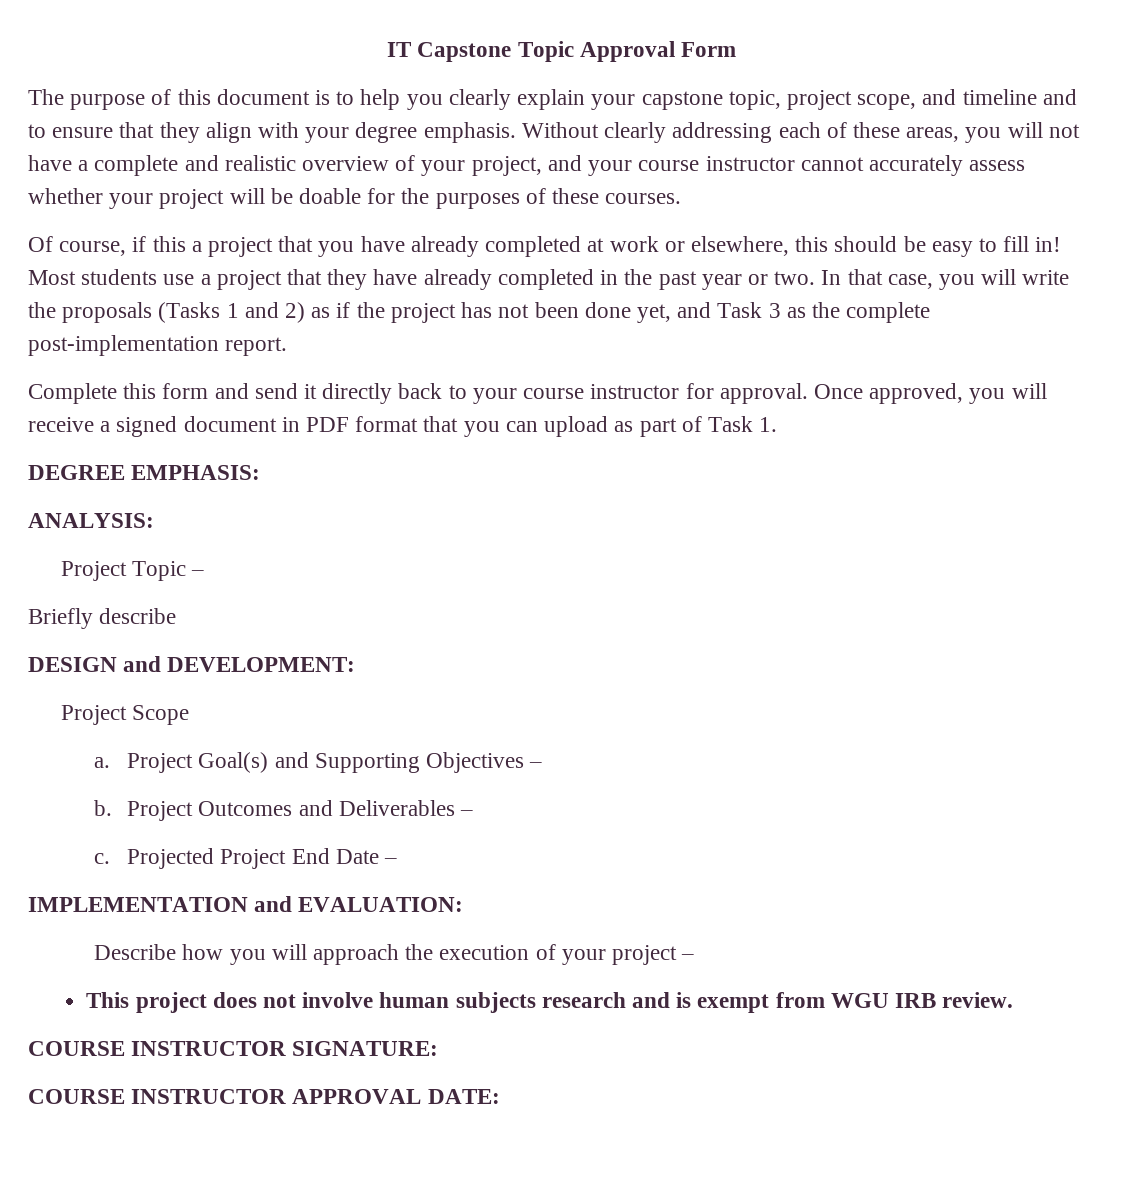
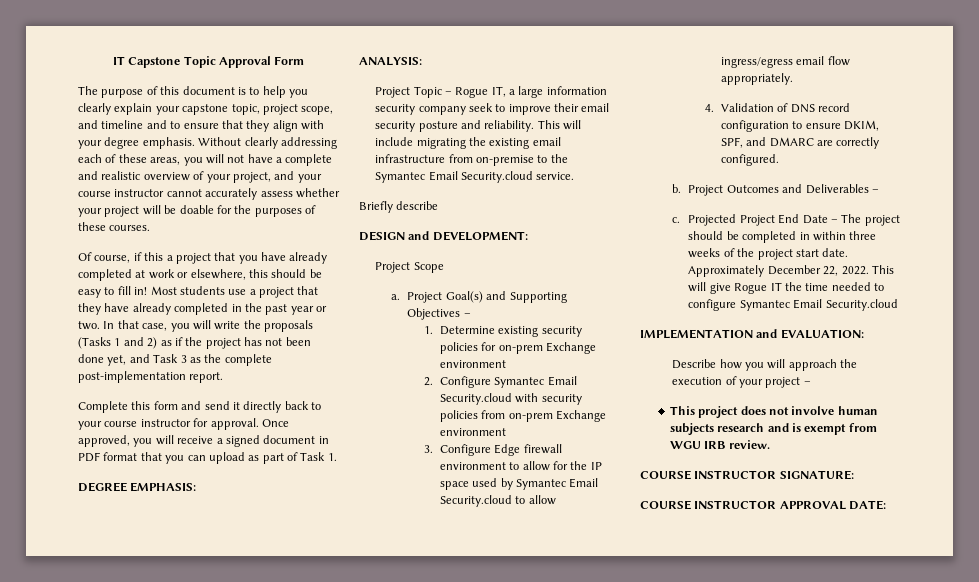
- Project Topic –
+ Project Topic – Rogue IT, a large information security company seek to improve their email security posture and reliability. This will include migrating the existing email infrastructure from on-premise to the Symantec Email Security.cloud service.
+ 1. Determine existing security policies for on-prem Exchange environment
+ 2. Configure Symantec Email Security.cloud with security policies from on-prem Exchange environment
+ 3. Configure Edge firewall environment to allow for the IP space used by Symantec Email Security.cloud to allow ingress/egress email flow appropriately.
+ 4. Validation of DNS record configuration to ensure DKIM, SPF, and DMARC are correctly configured.
- Projected Project End Date –
+ Projected Project End Date – The project should be completed in within three weeks of the project start date. Approximately December 22, 2022. This will give Rogue IT the time needed to configure Symantec Email Security.cloud

